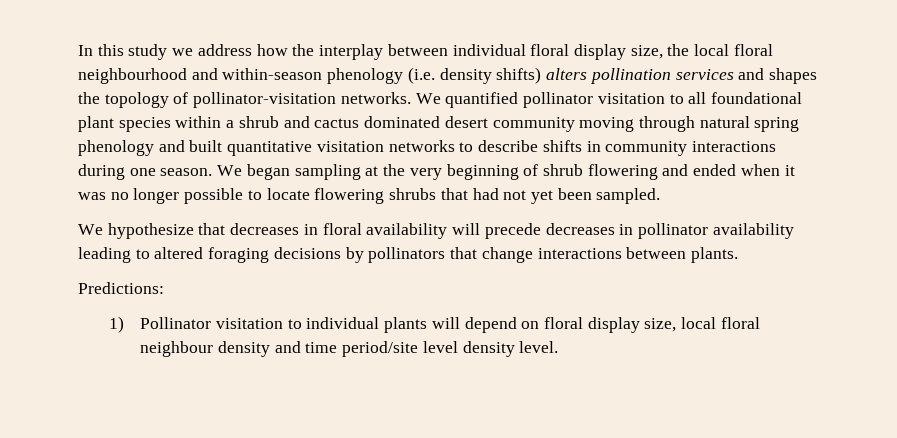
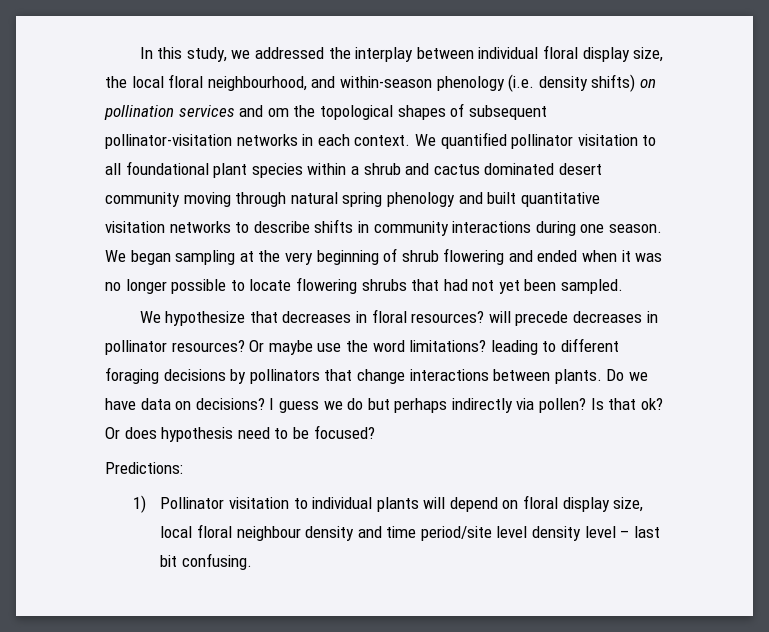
- In this study we address how the interplay between individual floral display size, the local floral neighbourhood and within-season phenology (i.e. density shifts) alters pollination services and shapes the topology of pollinator-visitation networks.
+ In this study, we addressed the interplay between individual floral display size, the local floral neighbourhood, and within-season phenology (i.e. density shifts) on pollination services and om the topological shapes of subsequent pollinator-visitation networks in each context.
- We hypothesize that decreases in floral availability will precede decreases in pollinator availability leading to altered foraging decisions by pollinators that change interactions between plants.
+ We hypothesize that decreases in floral resources? will precede decreases in pollinator resources? Or maybe use the word limitations? leading to different foraging decisions by pollinators that change interactions between plants. Do we have data on decisions? I guess we do but perhaps indirectly via pollen? Is that ok? Or does hypothesis need to be focused?
- 1) Pollinator visitation to individual plants will depend on floral display size, local floral neighbour density and time period/site level density level.
+ 1) Pollinator visitation to individual plants will depend on floral display size, local floral neighbour density and time period/site level density level – last bit confusing.

